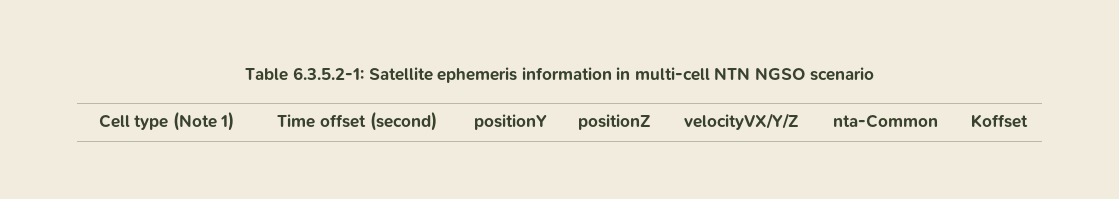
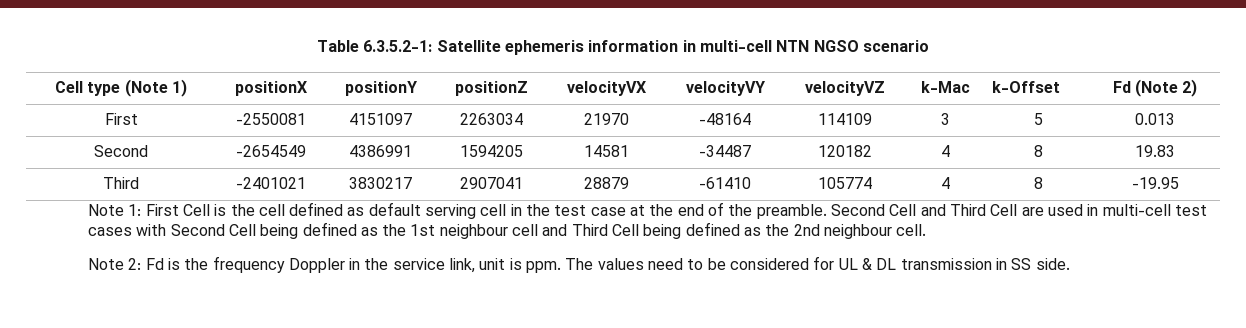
- Cell type (Note 1) | Time offset (second) | positionY | positionZ | velocityVX/Y/Z | nta-Common | Koffset
+ Cell type (Note 1) | positionX | positionY | positionZ | velocityVX | velocityVY | velocityVZ | k-Mac | k-Offset | Fd (Note 2)
+ First | -2550081 | 4151097 | 2263034 | 21970 | -48164 | 114109 | 3 | 5 | 0.013
+ Second | -2654549 | 4386991 | 1594205 | 14581 | -34487 | 120182 | 4 | 8 | 19.83
+ Third | -2401021 | 3830217 | 2907041 | 28879 | -61410 | 105774 | 4 | 8 | -19.95
+ Note 1: First Cell is the cell defined as default serving cell in the test case at the end of the preamble. Second Cell and Third Cell are used in multi-cell test cases with Second Cell being defined as the 1st neighbour cell and Third Cell being defined as the 2nd neighbour cell.
+ Note 2: Fd is the frequency Doppler in the service link, unit is ppm. The values need to be considered for UL & DL transmission in SS side.

